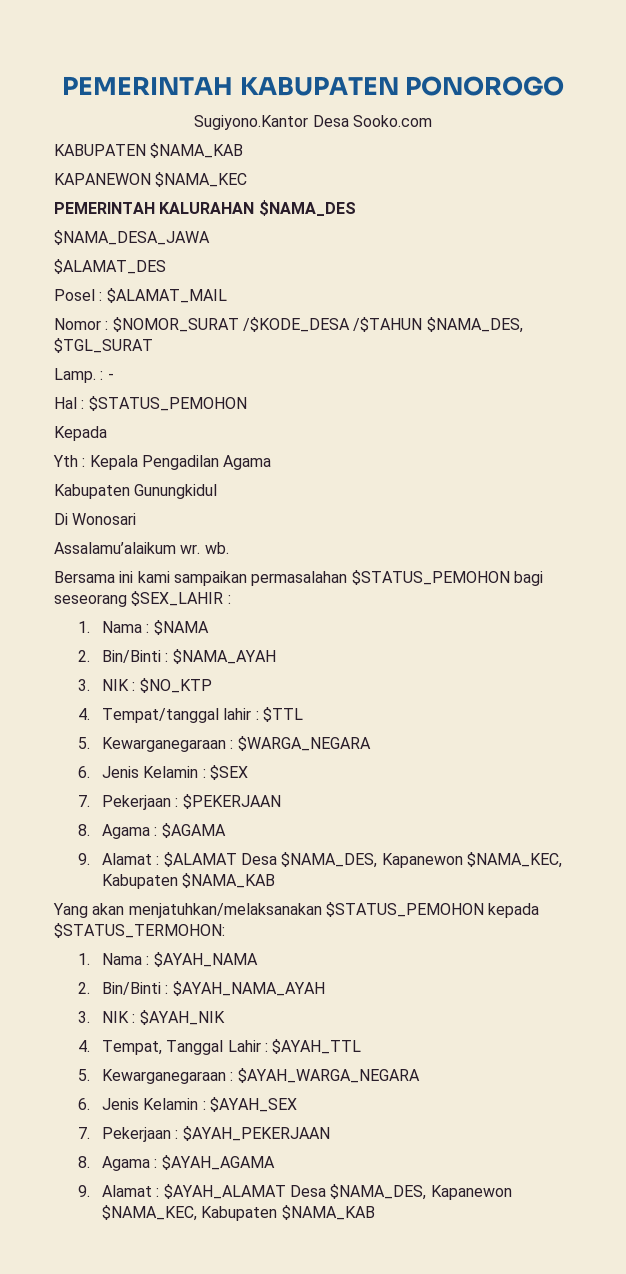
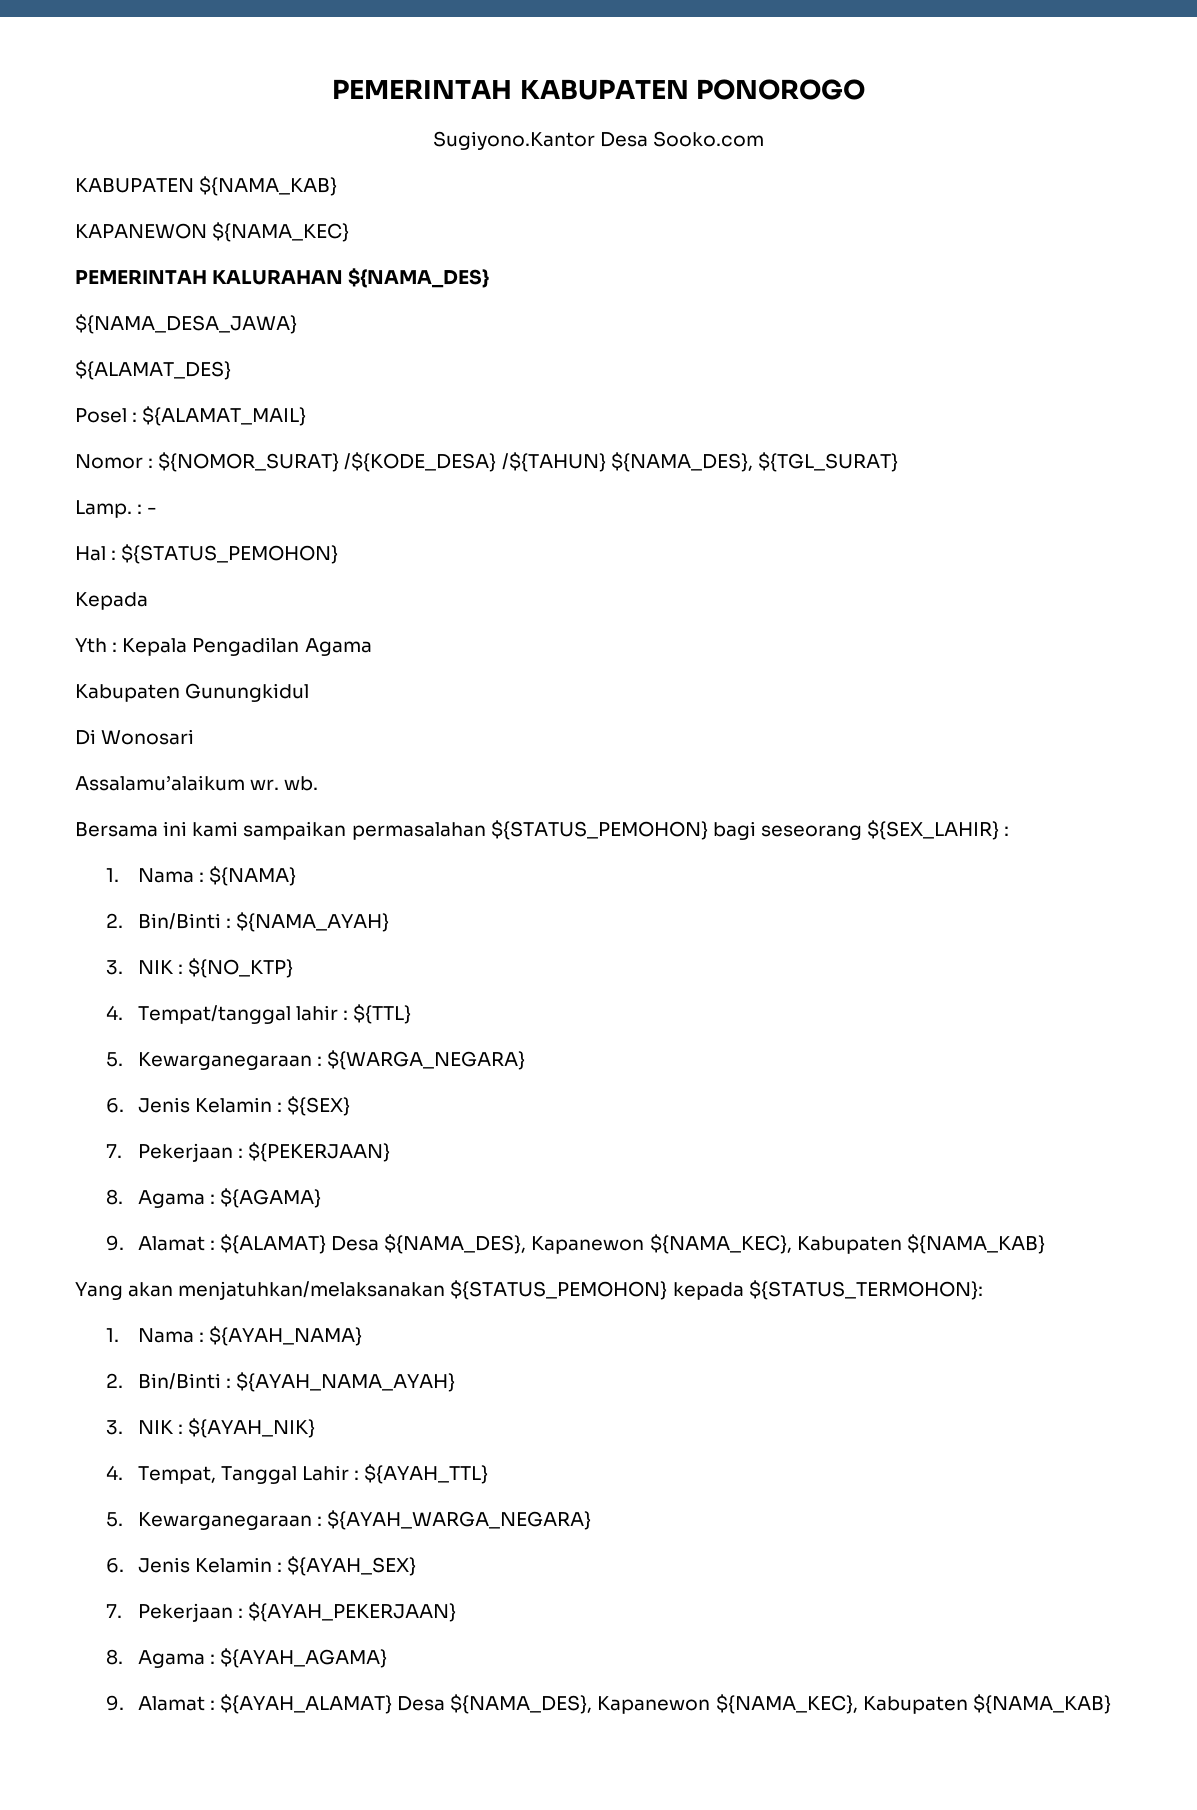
- KABUPATEN $NAMA_KAB
+ KABUPATEN ${NAMA_KAB}
- KAPANEWON $NAMA_KEC
+ KAPANEWON ${NAMA_KEC}
- PEMERINTAH KALURAHAN $NAMA_DES
- $NAMA_DESA_JAWA
- $ALAMAT_DES
+ PEMERINTAH KALURAHAN ${NAMA_DES}
+ ${NAMA_DESA_JAWA}
+ ${ALAMAT_DES}
- Posel : $ALAMAT_MAIL
+ Posel : ${ALAMAT_MAIL}
- Nomor : $NOMOR_SURAT /$KODE_DESA /$TAHUN $NAMA_DES, $TGL_SURAT
+ Nomor : ${NOMOR_SURAT} /${KODE_DESA} /${TAHUN} ${NAMA_DES}, ${TGL_SURAT}
- Hal : $STATUS_PEMOHON
+ Hal : ${STATUS_PEMOHON}
- Bersama ini kami sampaikan permasalahan $STATUS_PEMOHON bagi seseorang $SEX_LAHIR :
+ Bersama ini kami sampaikan permasalahan ${STATUS_PEMOHON} bagi seseorang ${SEX_LAHIR} :
- 1. Nama : $NAMA
- 2. Bin/Binti : $NAMA_AYAH
- 3. NIK : $NO_KTP
+ 1. Nama : ${NAMA}
+ 2. Bin/Binti : ${NAMA_AYAH}
+ 3. NIK : ${NO_KTP}
- 4. Tempat/tanggal lahir : $TTL
- 5. Kewarganegaraan : $WARGA_NEGARA
- 6. Jenis Kelamin : $SEX
- 7. Pekerjaan : $PEKERJAAN
- 8. Agama : $AGAMA
- 9. Alamat : $ALAMAT Desa $NAMA_DES, Kapanewon $NAMA_KEC, Kabupaten $NAMA_KAB
+ 4. Tempat/tanggal lahir : ${TTL}
+ 5. Kewarganegaraan : ${WARGA_NEGARA}
+ 6. Jenis Kelamin : ${SEX}
+ 7. Pekerjaan : ${PEKERJAAN}
+ 8. Agama : ${AGAMA}
+ 9. Alamat : ${ALAMAT} Desa ${NAMA_DES}, Kapanewon ${NAMA_KEC}, Kabupaten ${NAMA_KAB}
- Yang akan menjatuhkan/melaksanakan $STATUS_PEMOHON kepada $STATUS_TERMOHON:
- 1. Nama : $AYAH_NAMA
- 2. Bin/Binti : $AYAH_NAMA_AYAH
- 3. NIK : $AYAH_NIK
+ Yang akan menjatuhkan/melaksanakan ${STATUS_PEMOHON} kepada ${STATUS_TERMOHON}:
+ 1. Nama : ${AYAH_NAMA}
+ 2. Bin/Binti : ${AYAH_NAMA_AYAH}
+ 3. NIK : ${AYAH_NIK}
- 4. Tempat, Tanggal Lahir : $AYAH_TTL
- 5. Kewarganegaraan : $AYAH_WARGA_NEGARA
- 6. Jenis Kelamin : $AYAH_SEX
- 7. Pekerjaan : $AYAH_PEKERJAAN
- 8. Agama : $AYAH_AGAMA
- 9. Alamat : $AYAH_ALAMAT Desa $NAMA_DES, Kapanewon $NAMA_KEC, Kabupaten $NAMA_KAB
+ 4. Tempat, Tanggal Lahir : ${AYAH_TTL}
+ 5. Kewarganegaraan : ${AYAH_WARGA_NEGARA}
+ 6. Jenis Kelamin : ${AYAH_SEX}
+ 7. Pekerjaan : ${AYAH_PEKERJAAN}
+ 8. Agama : ${AYAH_AGAMA}
+ 9. Alamat : ${AYAH_ALAMAT} Desa ${NAMA_DES}, Kapanewon ${NAMA_KEC}, Kabupaten ${NAMA_KAB}

